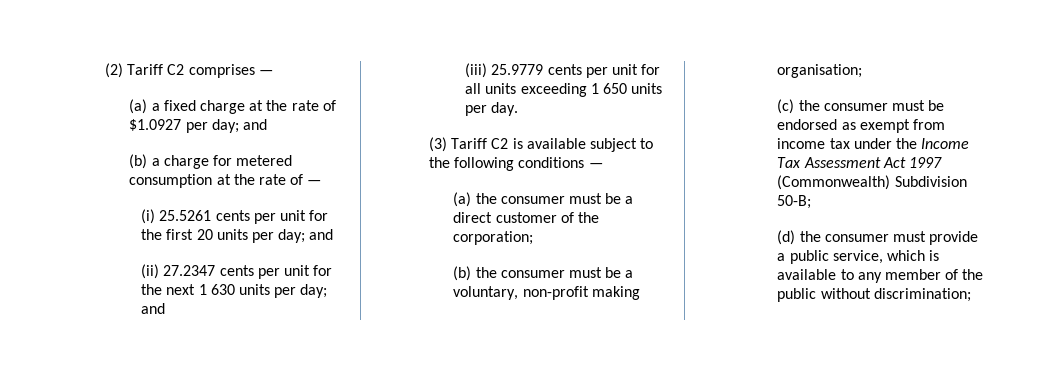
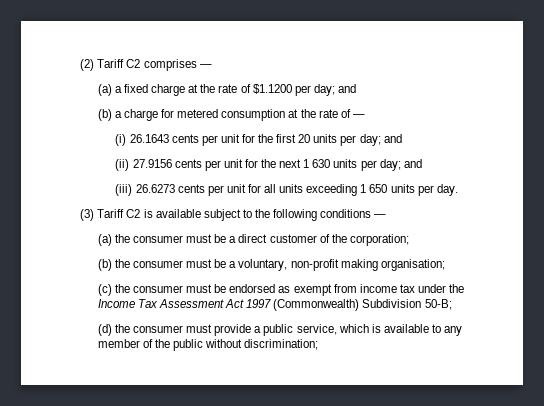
- (a) a fixed charge at the rate of $1.0927 per day; and
+ (a) a fixed charge at the rate of $1.1200 per day; and
- (i) 25.5261 cents per unit for the first 20 units per day; and
+ (i) 26.1643 cents per unit for the first 20 units per day; and
- (ii) 27.2347 cents per unit for the next 1 630 units per day; and
+ (ii) 27.9156 cents per unit for the next 1 630 units per day; and
- (iii) 25.9779 cents per unit for all units exceeding 1 650 units per day.
+ (iii) 26.6273 cents per unit for all units exceeding 1 650 units per day.

